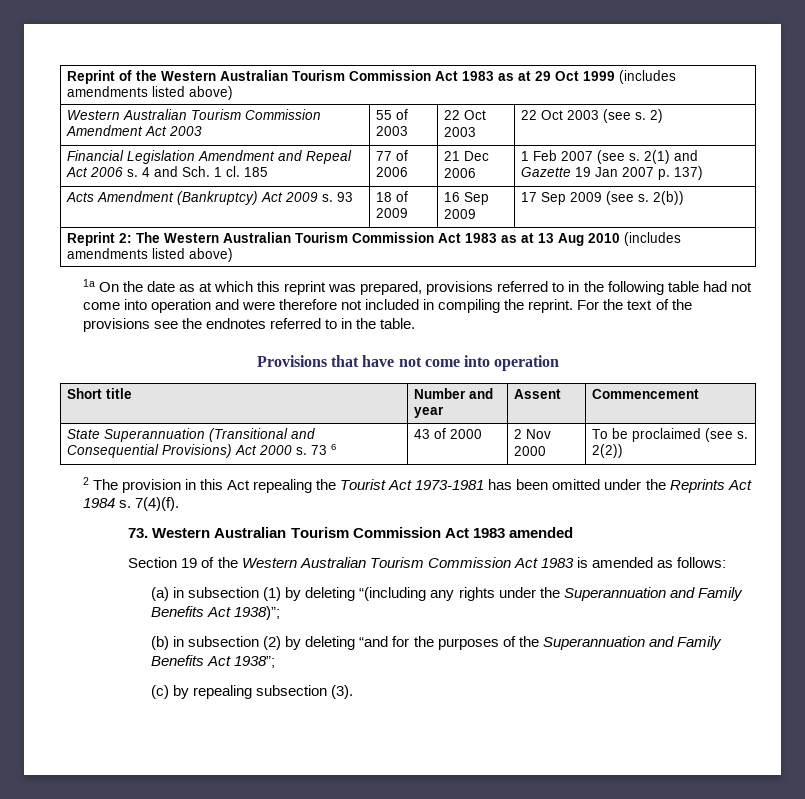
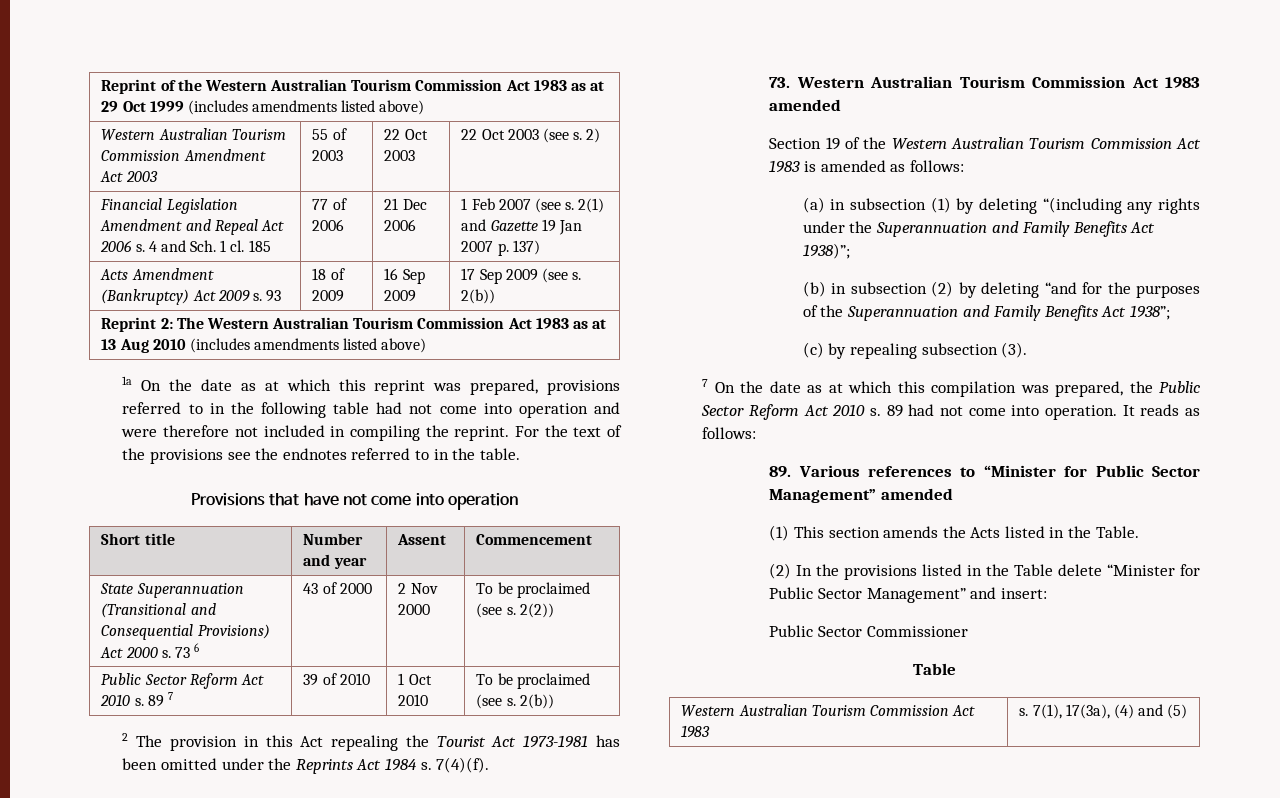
+ Public Sector Reform Act 2010 s. 89 7 | 39 of 2010 | 1 Oct 2010 | To be proclaimed (see s. 2(b))
+ 7 On the date as at which this compilation was prepared, the Public Sector Reform Act 2010 s. 89 had not come into operation. It reads as follows:
+ 89. Various references to “Minister for Public Sector Management” amended
+ (1) This section amends the Acts listed in the Table.
+ (2) In the provisions listed in the Table delete “Minister for Public Sector Management” and insert:
+ Public Sector Commissioner
+ Table
+ Western Australian Tourism Commission Act 1983 | s. 7(1), 17(3a), (4) and (5)

